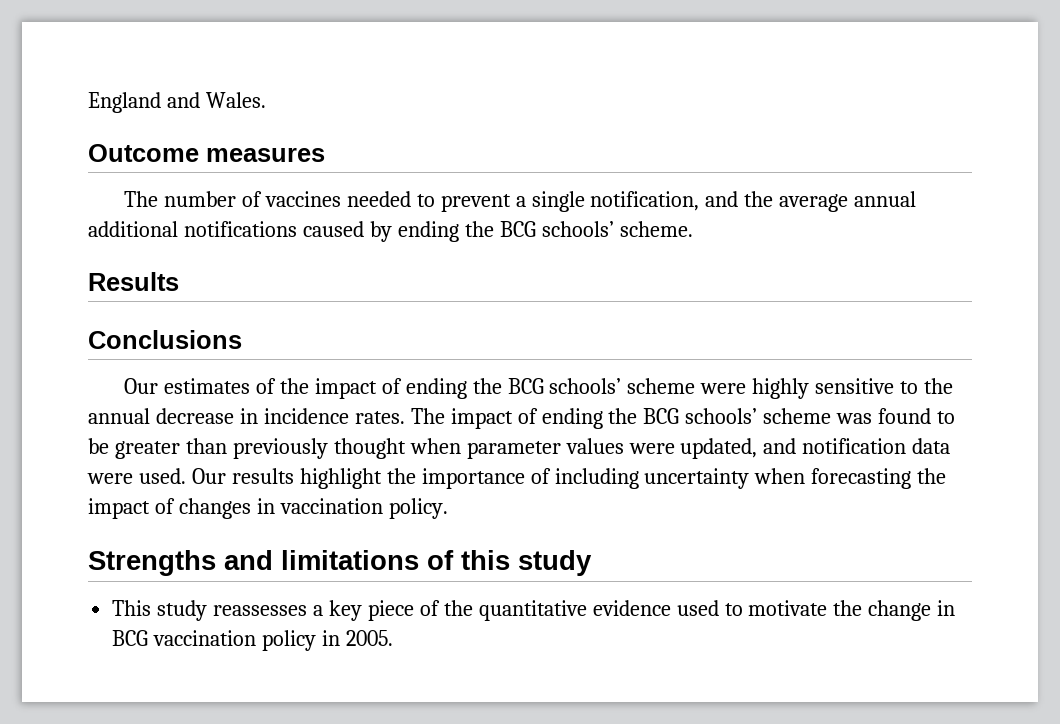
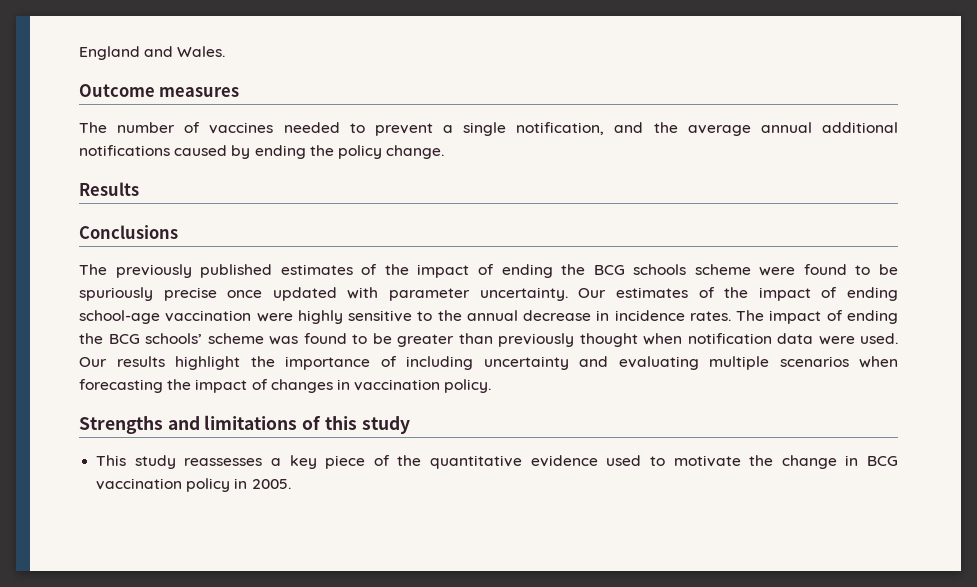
- The number of vaccines needed to prevent a single notification, and the average annual additional notifications caused by ending the BCG schools’ scheme.
+ The number of vaccines needed to prevent a single notification, and the average annual additional notifications caused by ending the policy change.
- Our estimates of the impact of ending the BCG schools’ scheme were highly sensitive to the annual decrease in incidence rates.
+ The previously published estimates of the impact of ending the BCG schools scheme were found to be spuriously precise once updated with parameter uncertainty. Our estimates of the impact of ending school-age vaccination were highly sensitive to the annual decrease in incidence rates.
- The impact of ending the BCG schools’ scheme was found to be greater than previously thought when parameter values were updated, and notification data were used.
+ The impact of ending the BCG schools’ scheme was found to be greater than previously thought when notification data were used.
- Our results highlight the importance of including uncertainty when forecasting the impact of changes in vaccination policy.
+ Our results highlight the importance of including uncertainty and evaluating multiple scenarios when forecasting the impact of changes in vaccination policy.

